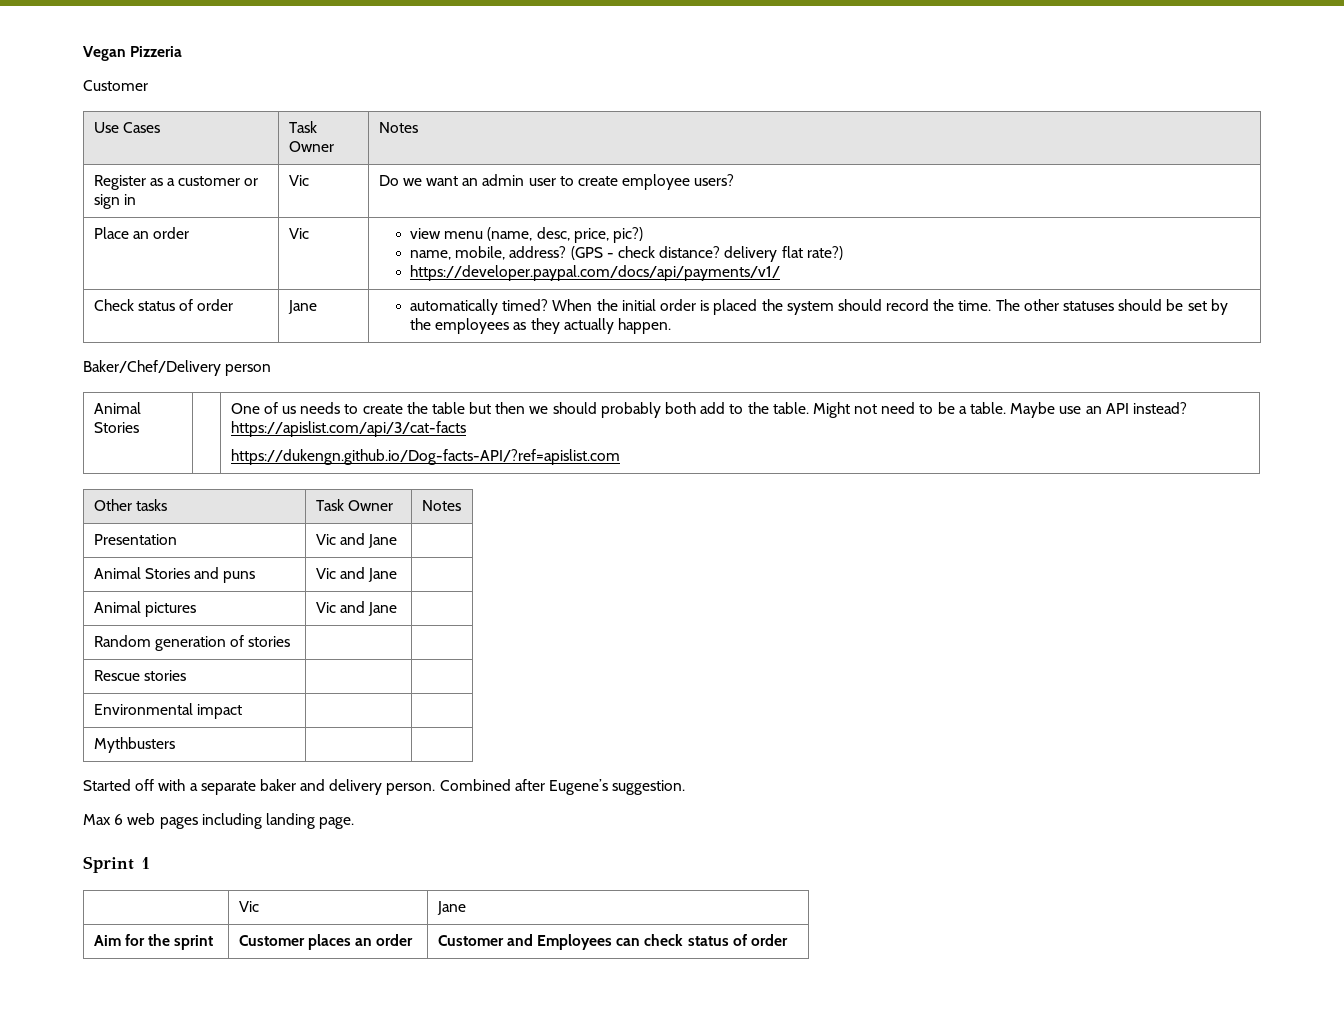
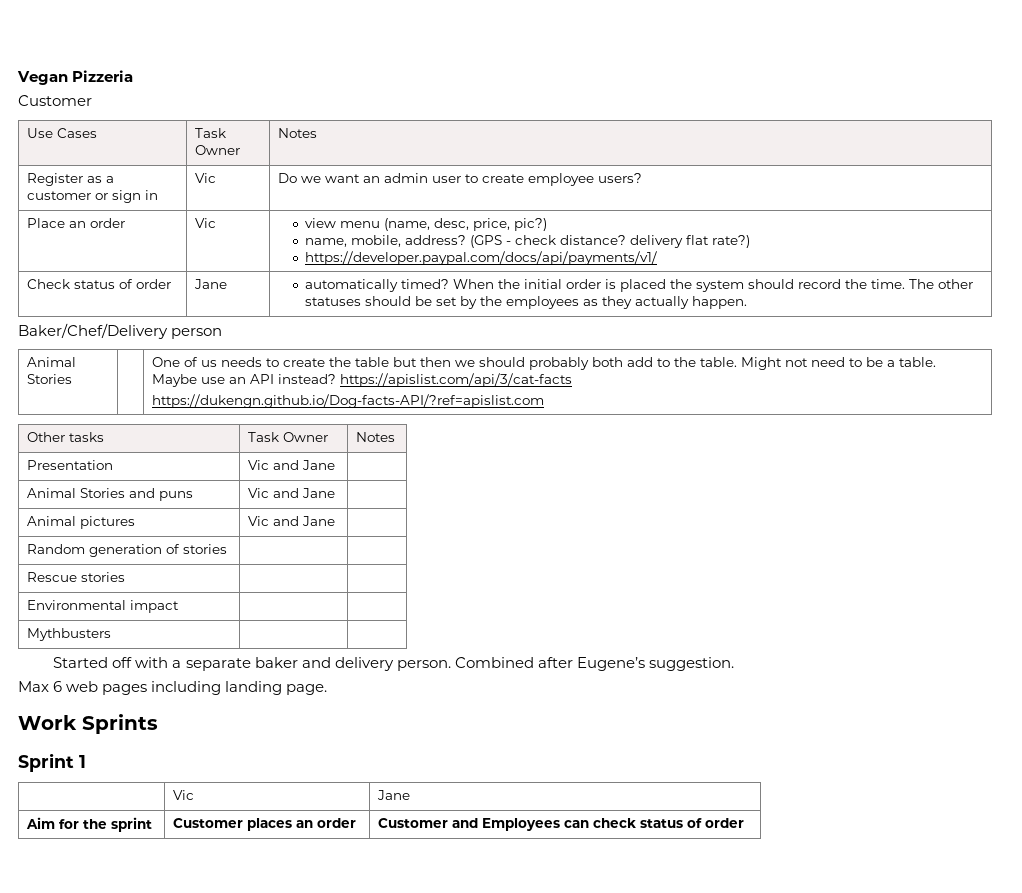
+ Work Sprints

